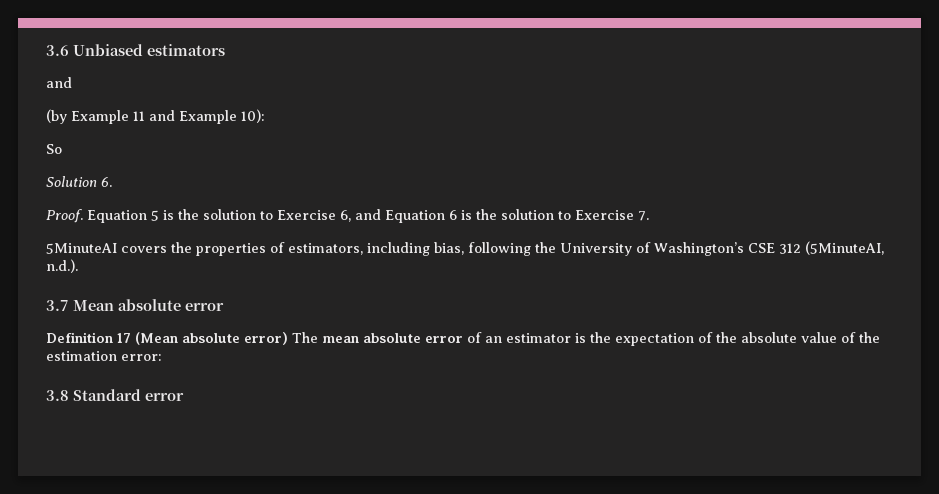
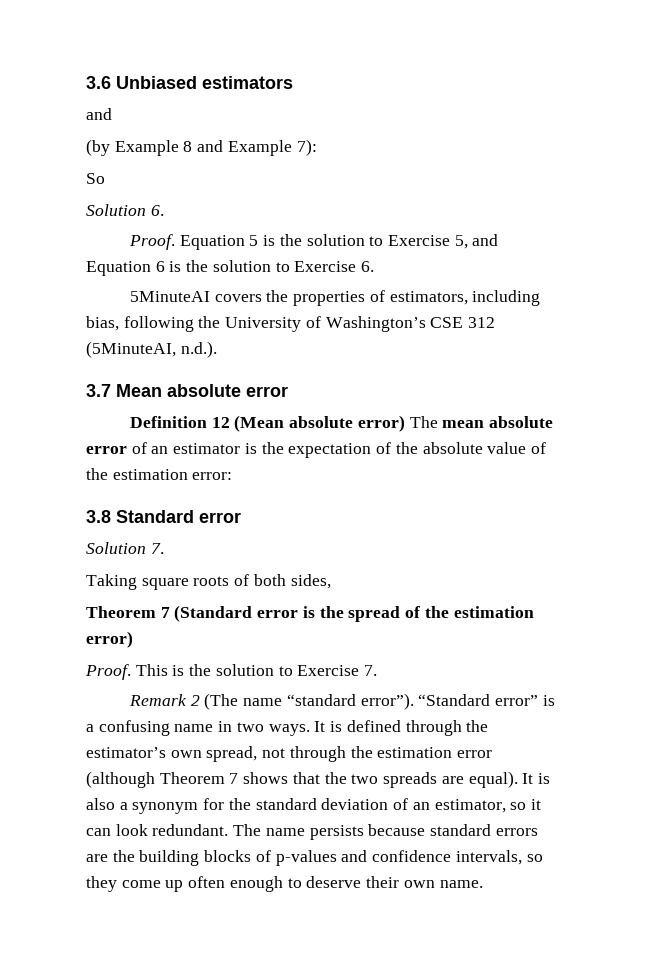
- (by Example 11 and Example 10):
+ (by Example 8 and Example 7):
- Equation 5 is the solution to Exercise 6, and Equation 6 is the solution to Exercise 7.
+ Equation 5 is the solution to Exercise 5, and Equation 6 is the solution to Exercise 6.
- Definition 17 (Mean absolute error) The mean absolute error of an estimator is the expectation of the absolute value of the estimation error:
+ Definition 12 (Mean absolute error) The mean absolute error of an estimator is the expectation of the absolute value of the estimation error:
+ Solution 7.
+ Taking square roots of both sides,
+ Theorem 7 (Standard error is the spread of the estimation error)
+ Proof. This is the solution to Exercise 7.
+ Remark 2 (The name “standard error”). “Standard error” is a confusing name in two ways. It is defined through the estimator’s own spread, not through the estimation error (although Theorem 7 shows that the two spreads are equal). It is also a synonym for the standard deviation of an estimator, so it can look redundant. The name persists because standard errors are the building blocks of p-values and confidence intervals, so they come up often enough to deserve their own name.

